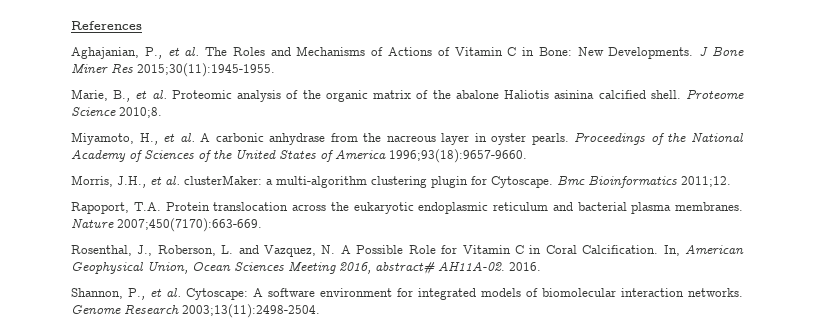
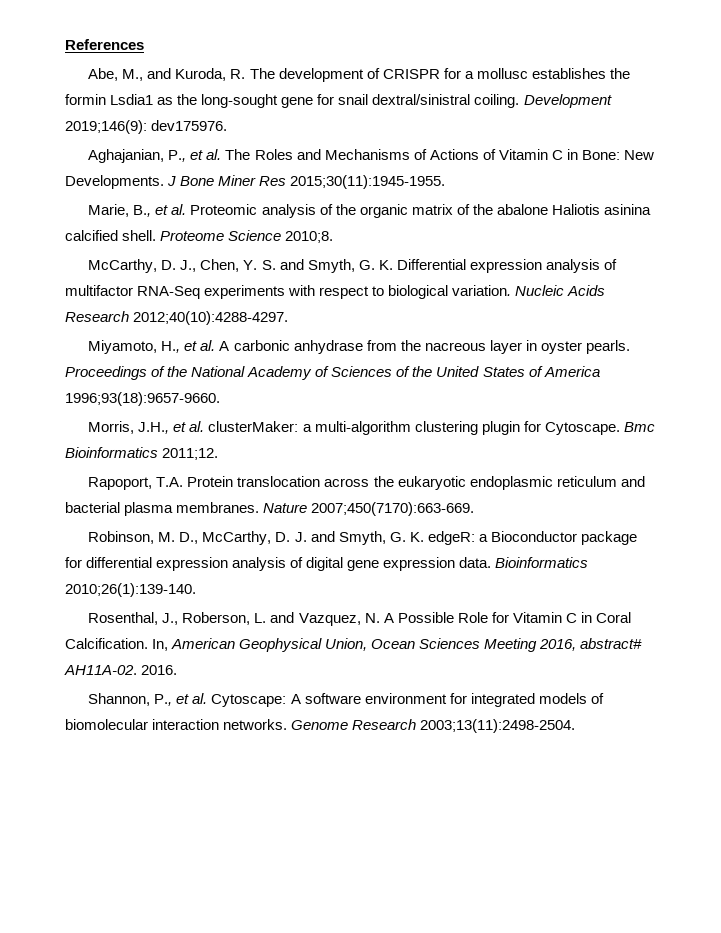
+ Abe, M., and Kuroda, R. The development of CRISPR for a mollusc establishes the formin Lsdia1 as the long-sought gene for snail dextral/sinistral coiling. Development 2019;146(9): dev175976.
+ McCarthy, D. J., Chen, Y. S. and Smyth, G. K. Differential expression analysis of multifactor RNA-Seq experiments with respect to biological variation. Nucleic Acids Research 2012;40(10):4288-4297.
+ Robinson, M. D., McCarthy, D. J. and Smyth, G. K. edgeR: a Bioconductor package for differential expression analysis of digital gene expression data. Bioinformatics 2010;26(1):139-140.

